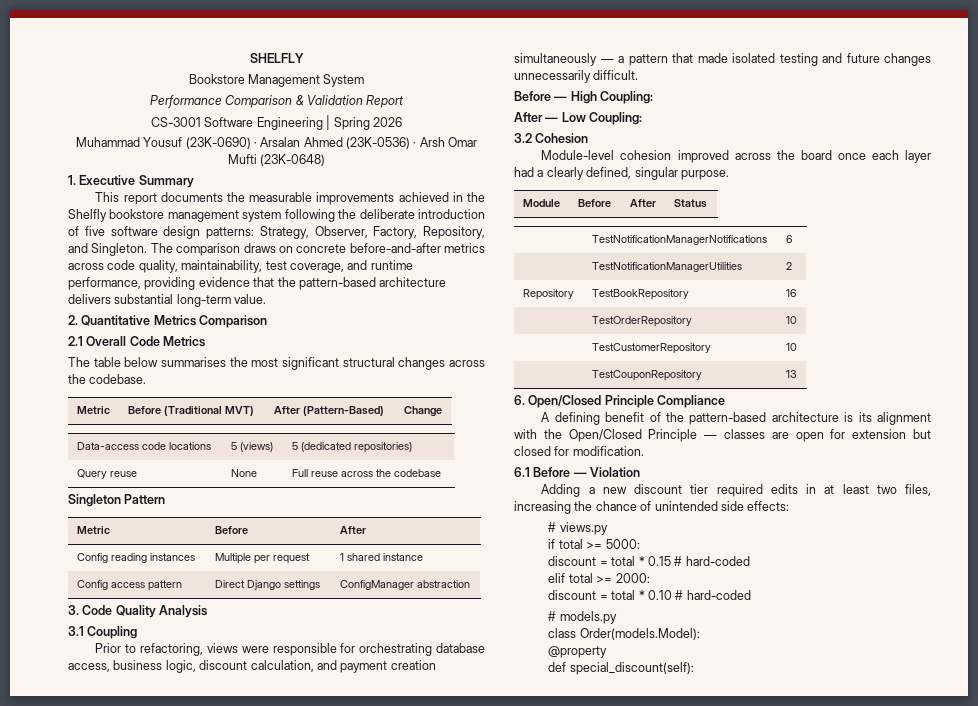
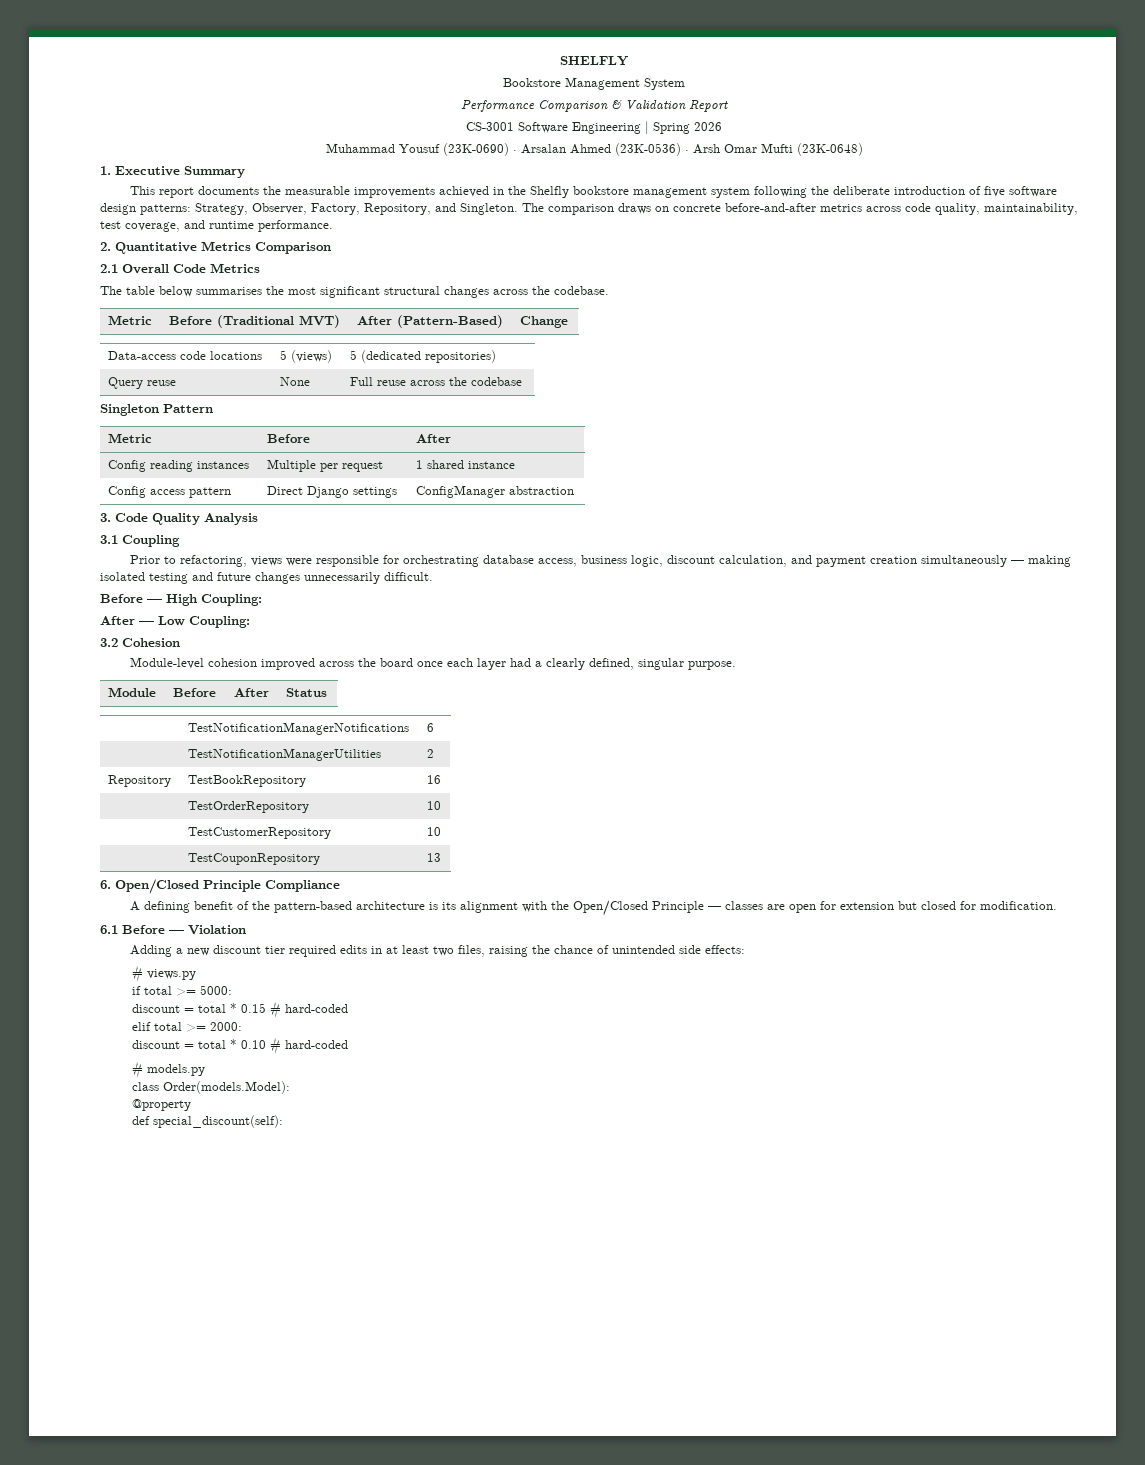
- The comparison draws on concrete before-and-after metrics across code quality, maintainability, test coverage, and runtime performance, providing evidence that the pattern-based architecture delivers substantial long-term value.
+ The comparison draws on concrete before-and-after metrics across code quality, maintainability, test coverage, and runtime performance.
- Prior to refactoring, views were responsible for orchestrating database access, business logic, discount calculation, and payment creation simultaneously — a pattern that made isolated testing and future changes unnecessarily difficult.
+ Prior to refactoring, views were responsible for orchestrating database access, business logic, discount calculation, and payment creation simultaneously — making isolated testing and future changes unnecessarily difficult.
- Adding a new discount tier required edits in at least two files, increasing the chance of unintended side effects:
+ Adding a new discount tier required edits in at least two files, raising the chance of unintended side effects:

